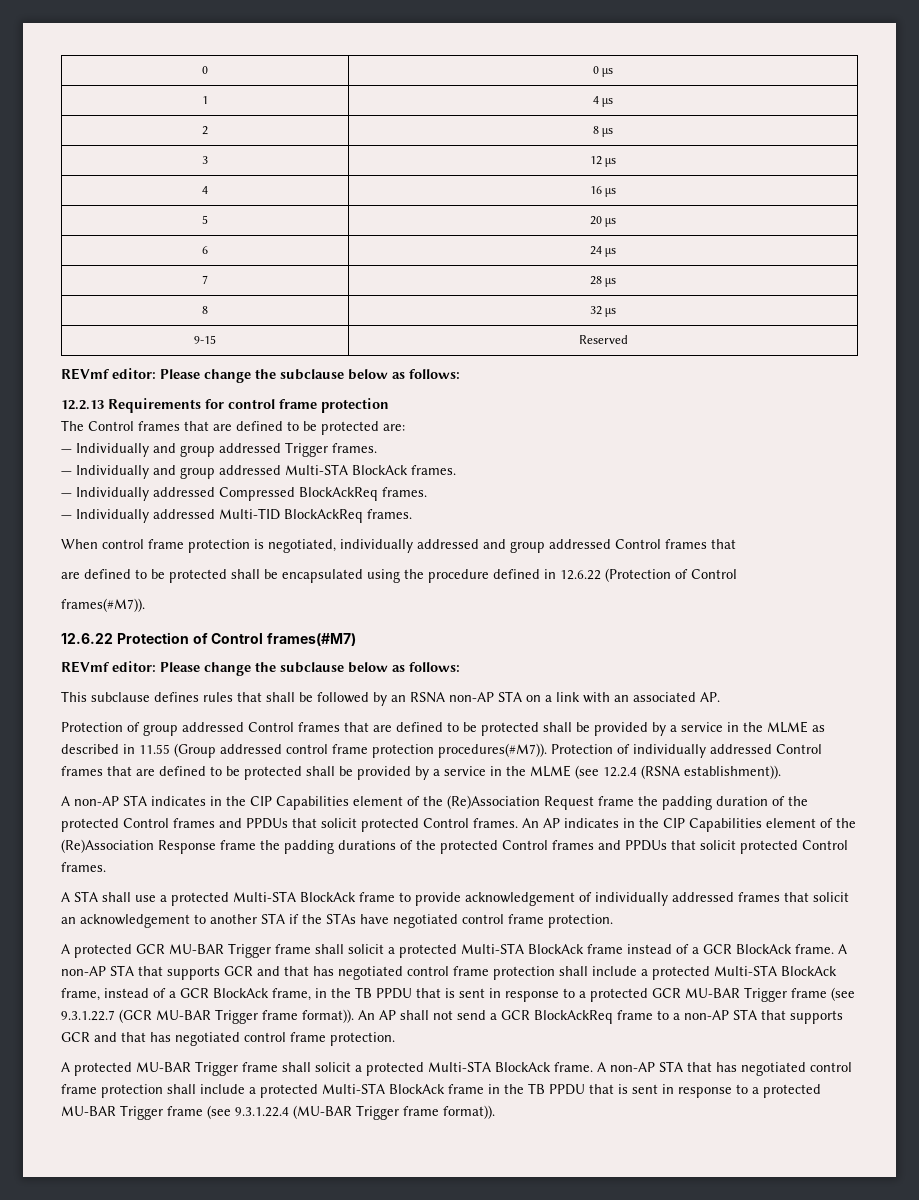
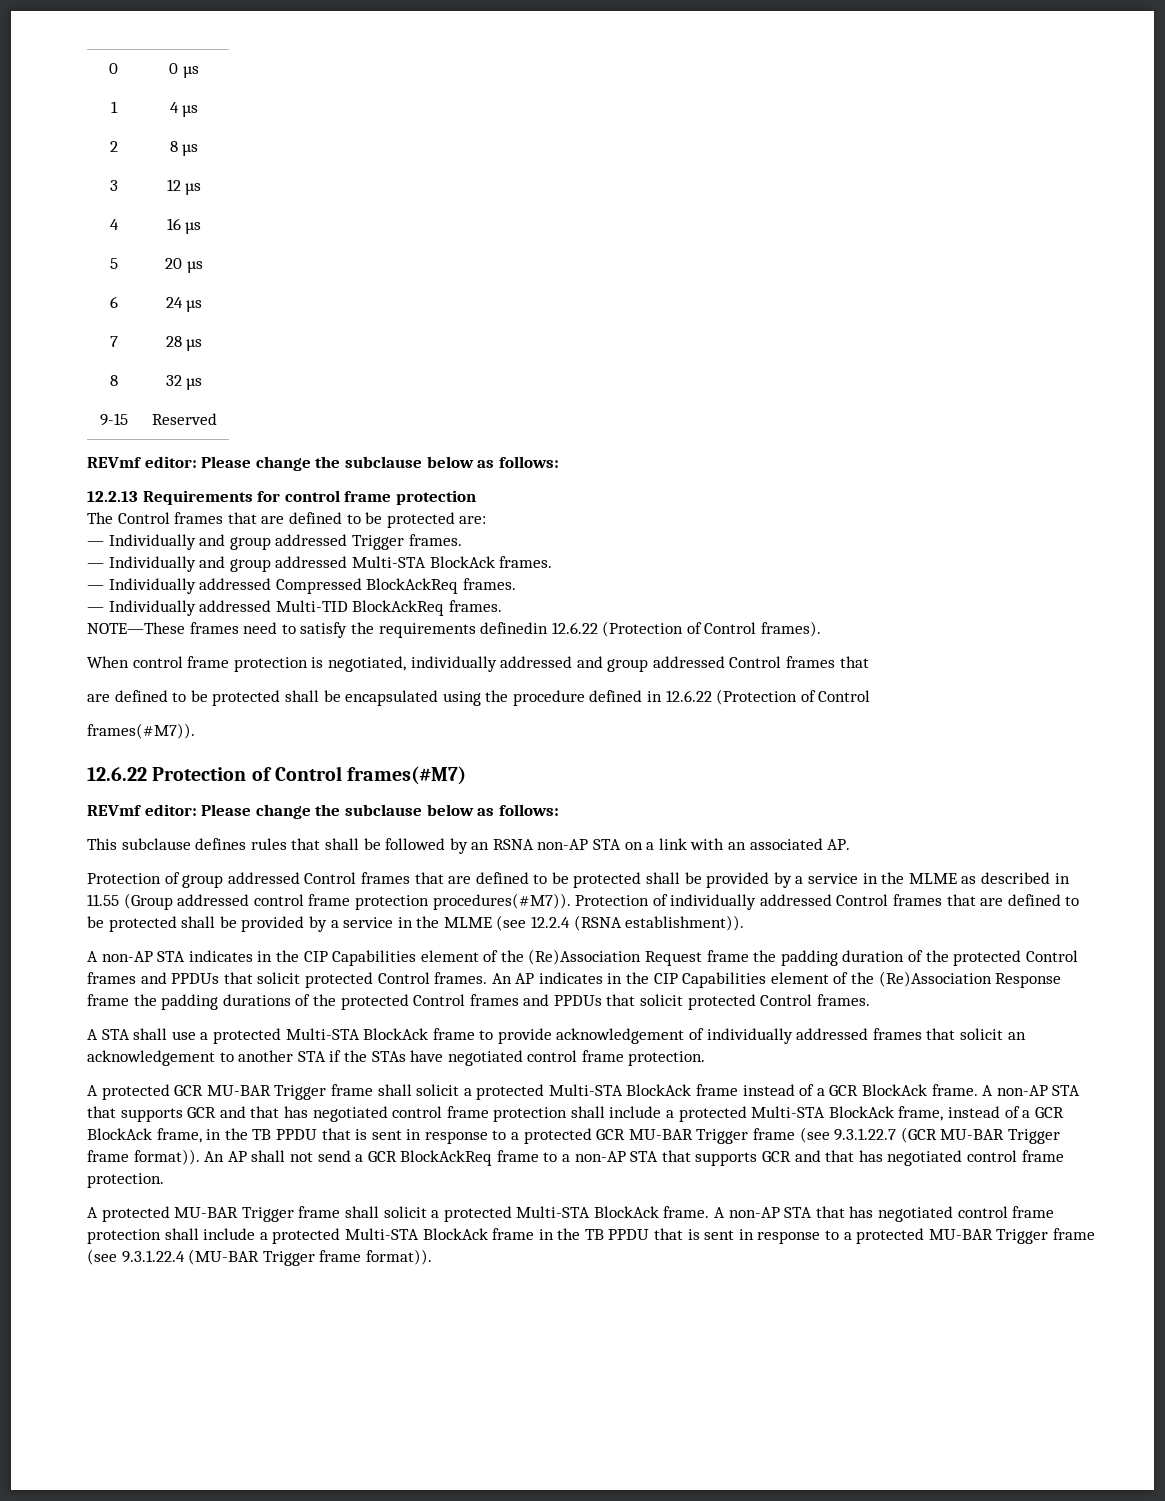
+ NOTE—These frames need to satisfy the requirements definedin 12.6.22 (Protection of Control frames).

